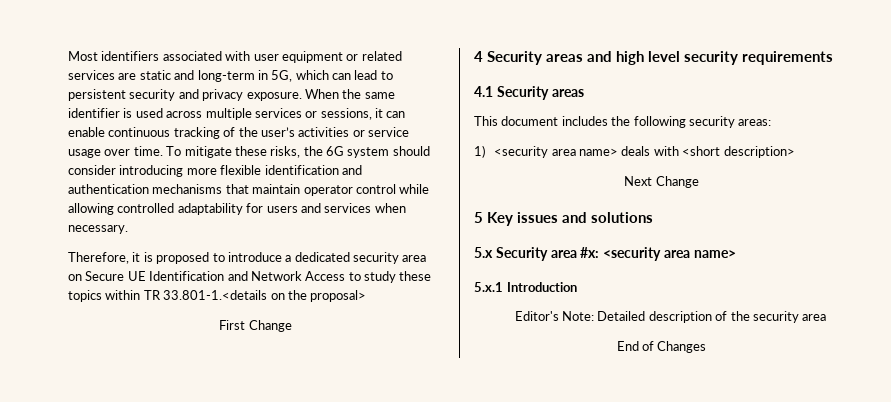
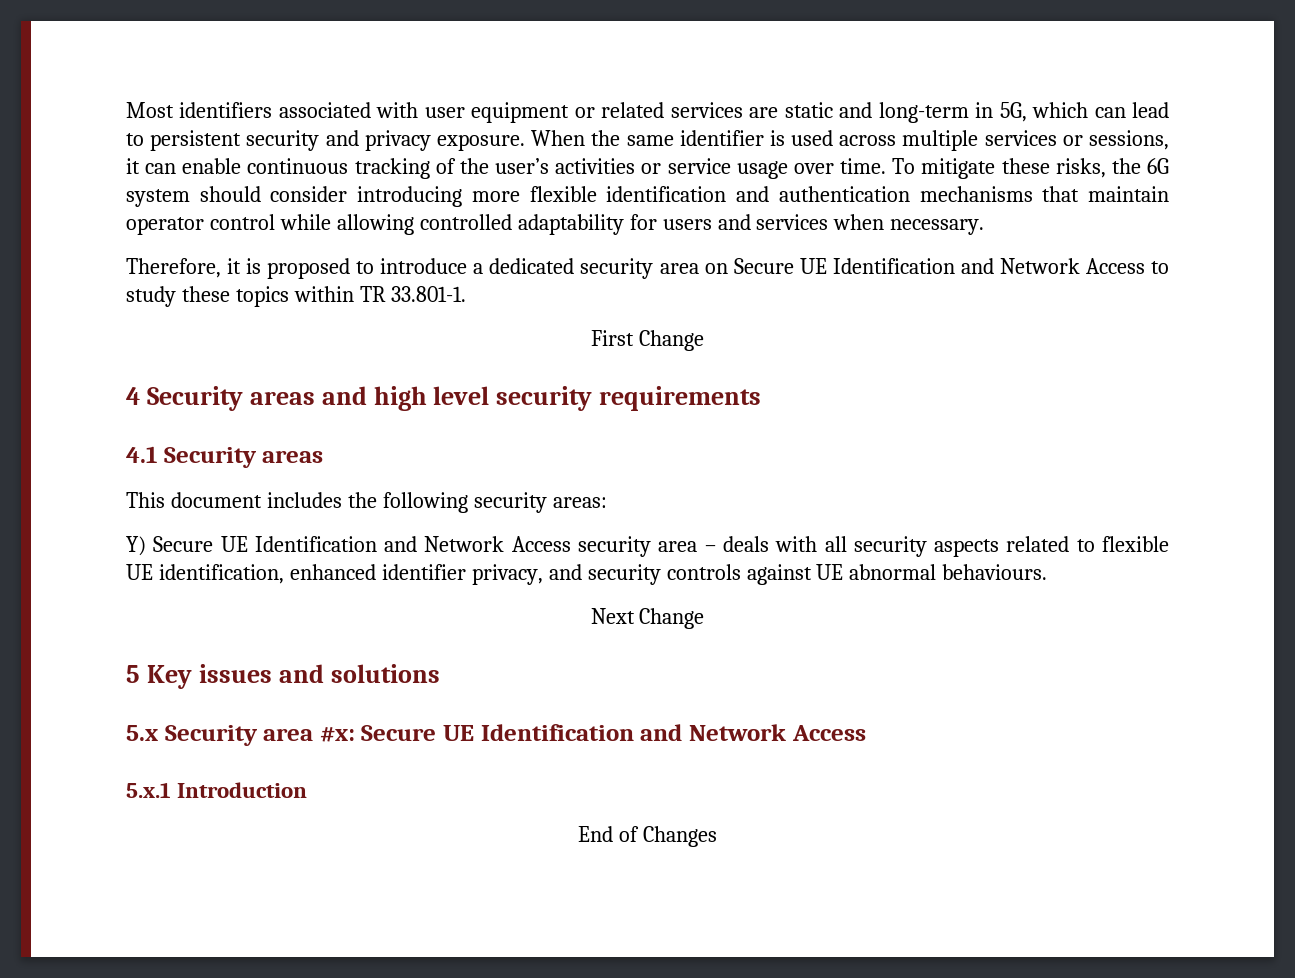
- Therefore, it is proposed to introduce a dedicated security area on Secure UE Identification and Network Access to study these topics within TR 33.801-1.<details on the proposal>
+ Therefore, it is proposed to introduce a dedicated security area on Secure UE Identification and Network Access to study these topics within TR 33.801-1.
- 1) <security area name> deals with <short description>
+ Y) Secure UE Identification and Network Access security area – deals with all security aspects related to flexible UE identification, enhanced identifier privacy, and security controls against UE abnormal behaviours.
- 5.x Security area #x: <security area name>
+ 5.x Security area #x: Secure UE Identification and Network Access
  5.x.1 Introduction
- Editor's Note: Detailed description of the security area

